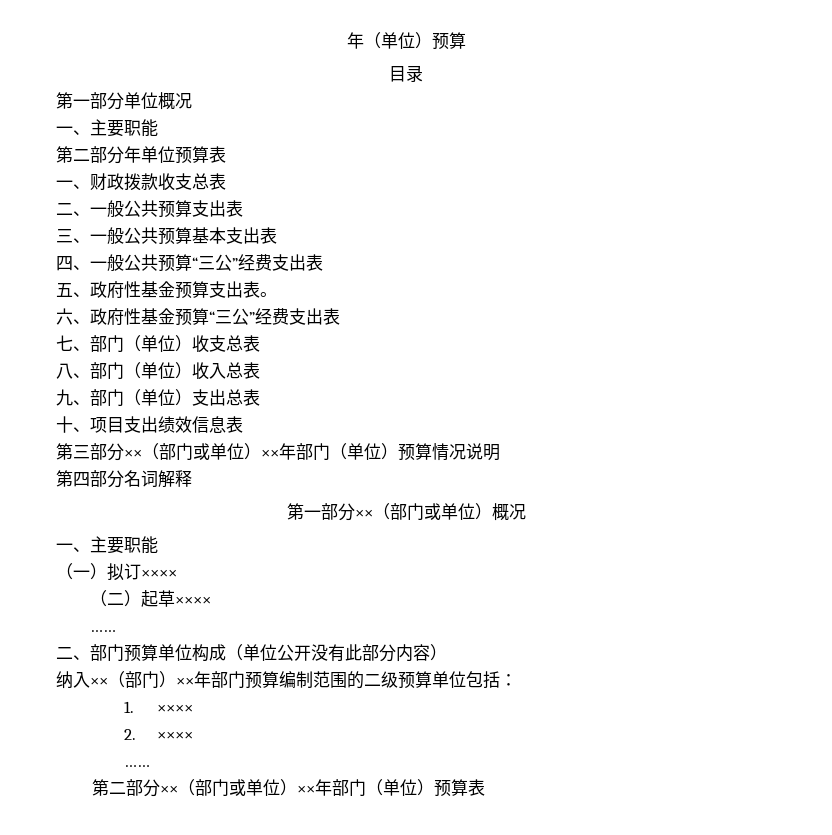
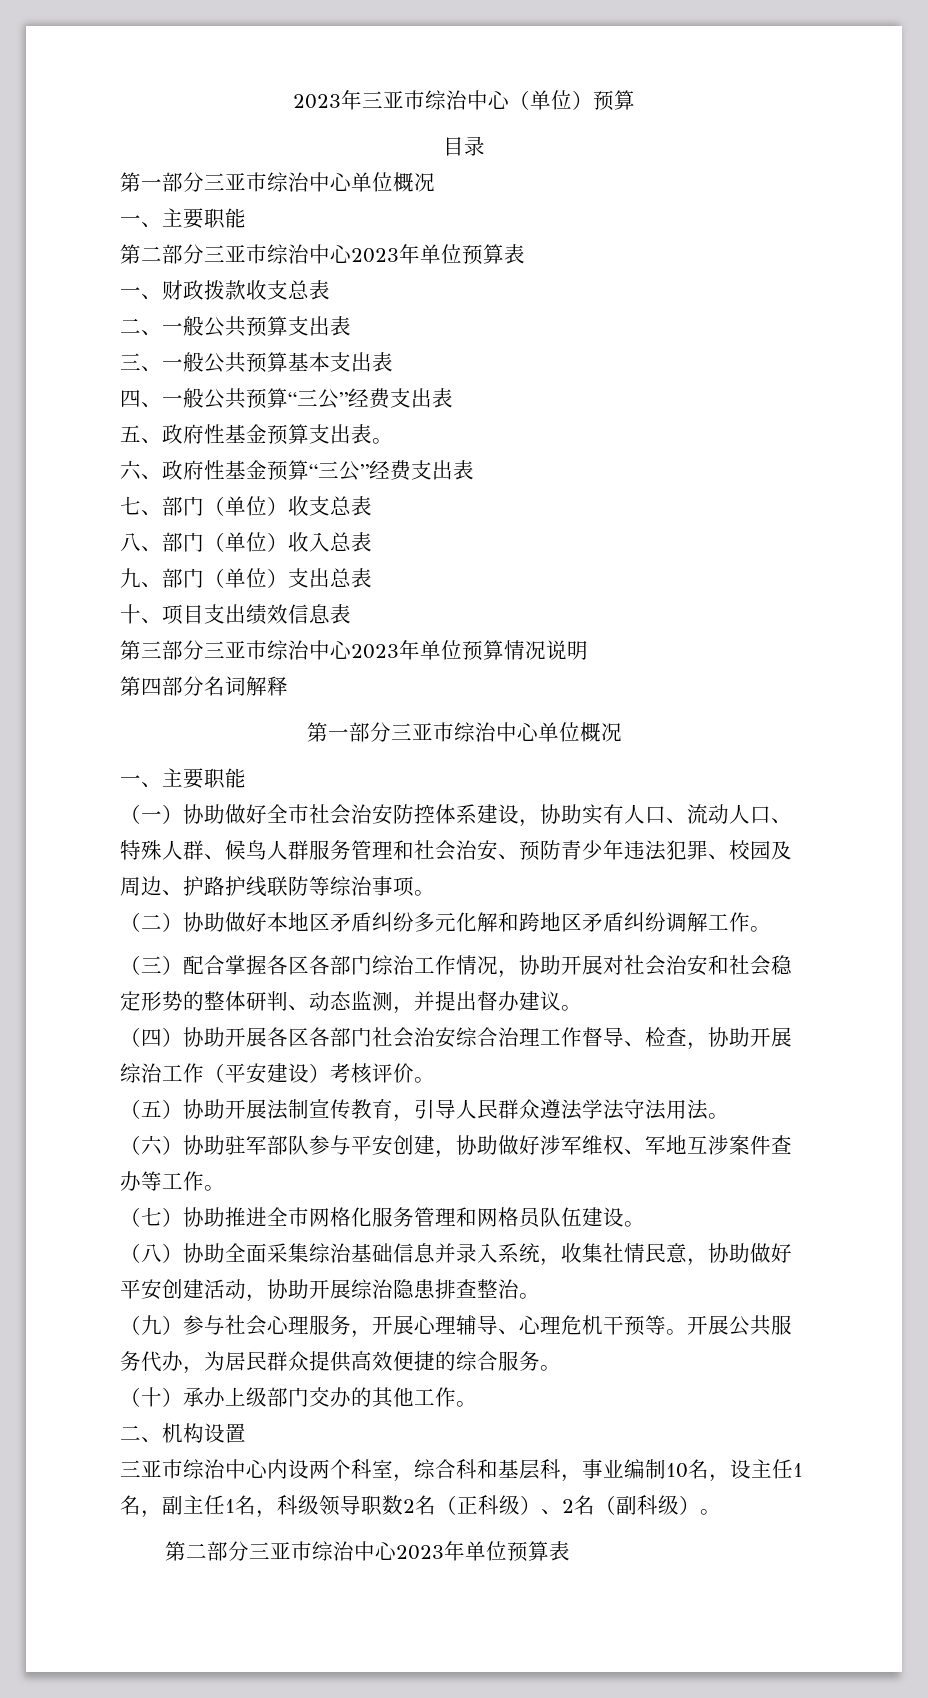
- 年（单位）预算
+ 2023年三亚市综治中心（单位）预算
  目录
- 第一部分单位概况
+ 第一部分三亚市综治中心单位概况
  一、主要职能
- 第二部分年单位预算表
+ 第二部分三亚市综治中心2023年单位预算表
- 第三部分××（部门或单位）××年部门（单位）预算情况说明
+ 第三部分三亚市综治中心2023年单位预算情况说明
  第四部分名词解释
- 第一部分××（部门或单位）概况
+ 第一部分三亚市综治中心单位概况
- （一）拟订××××
- （二）起草××××
- ……
- 二、部门预算单位构成（单位公开没有此部分内容）
- 纳入××（部门）××年部门预算编制范围的二级预算单位包括：
- 1. ××××
- 2. ××××
- ……
- 第二部分××（部门或单位）××年部门（单位）预算表
+ （一）协助做好全市社会治安防控体系建设，协助实有人口、流动人口、特殊人群、候鸟人群服务管理和社会治安、预防青少年违法犯罪、校园及周边、护路护线联防等综治事项。
+ （二）协助做好本地区矛盾纠纷多元化解和跨地区矛盾纠纷调解工作。
+ （三）配合掌握各区各部门综治工作情况，协助开展对社会治安和社会稳定形势的整体研判、动态监测，并提出督办建议。
+ （四）协助开展各区各部门社会治安综合治理工作督导、检查，协助开展综治工作（平安建设）考核评价。
+ （五）协助开展法制宣传教育，引导人民群众遵法学法守法用法。
+ （六）协助驻军部队参与平安创建，协助做好涉军维权、军地互涉案件查办等工作。
+ （七）协助推进全市网格化服务管理和网格员队伍建设。
+ （八）协助全面采集综治基础信息并录入系统，收集社情民意，协助做好平安创建活动，协助开展综治隐患排查整治。
+ （九）参与社会心理服务，开展心理辅导、心理危机干预等。开展公共服务代办，为居民群众提供高效便捷的综合服务。
+ （十）承办上级部门交办的其他工作。
+ 二、机构设置
+ 三亚市综治中心内设两个科室，综合科和基层科，事业编制10名，设主任1名，副主任1名，科级领导职数2名（正科级）、2名（副科级）。
+ 第二部分三亚市综治中心2023年单位预算表

